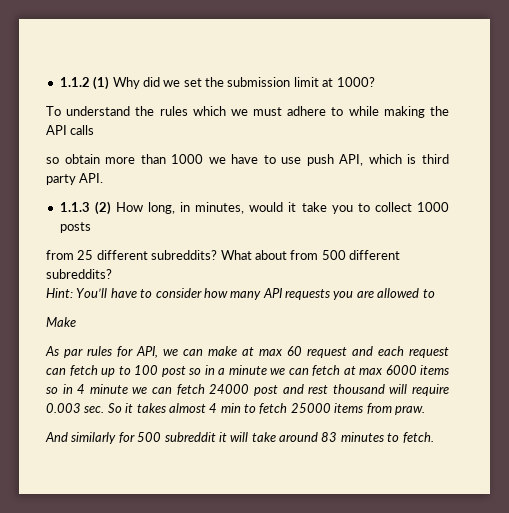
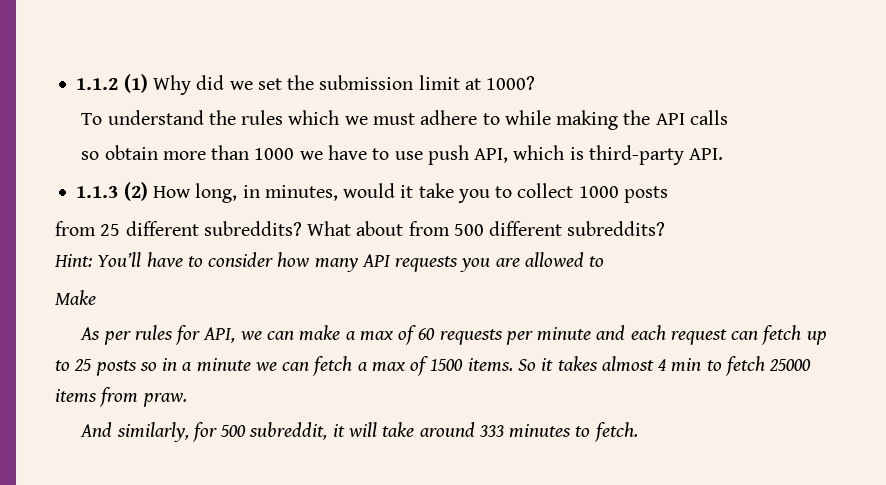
- so obtain more than 1000 we have to use push API, which is third party API.
+ so obtain more than 1000 we have to use push API, which is third-party API.
- As par rules for API, we can make at max 60 request and each request can fetch up to 100 post so in a minute we can fetch at max 6000 items so in 4 minute we can fetch 24000 post and rest thousand will require 0.003 sec. So it takes almost 4 min to fetch 25000 items from praw.
+ As per rules for API, we can make a max of 60 requests per minute and each request can fetch up to 25 posts so in a minute we can fetch a max of 1500 items. So it takes almost 4 min to fetch 25000 items from praw.
- And similarly for 500 subreddit it will take around 83 minutes to fetch.
+ And similarly, for 500 subreddit, it will take around 333 minutes to fetch.

